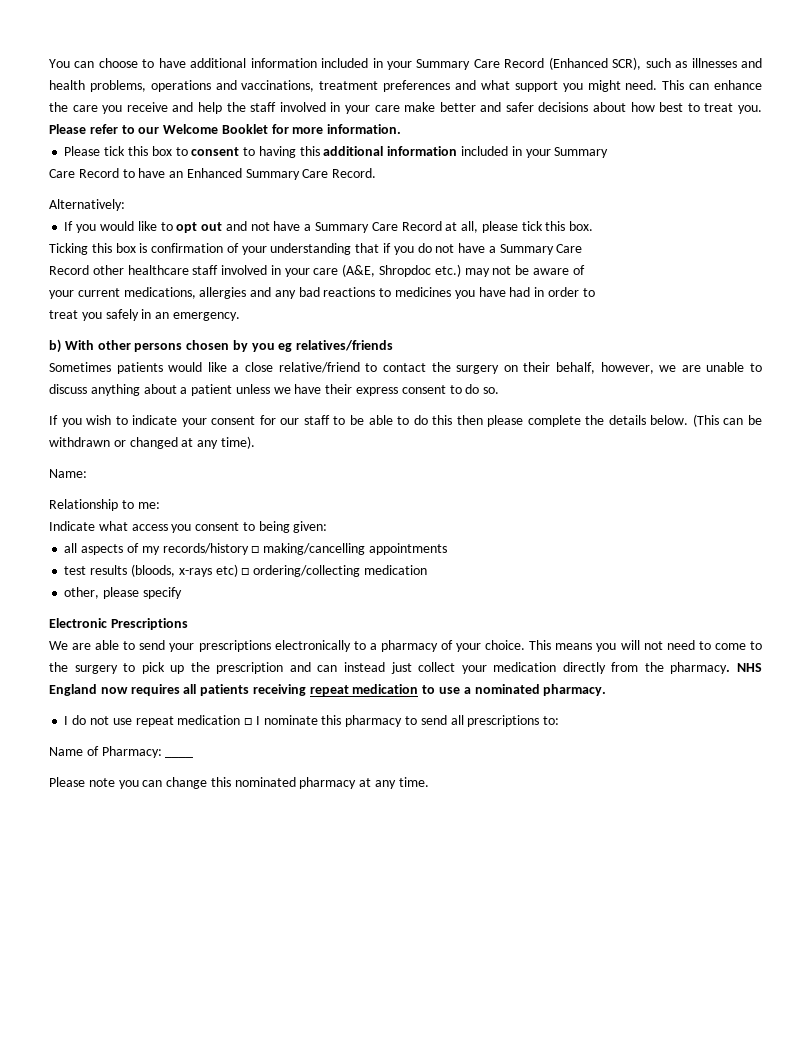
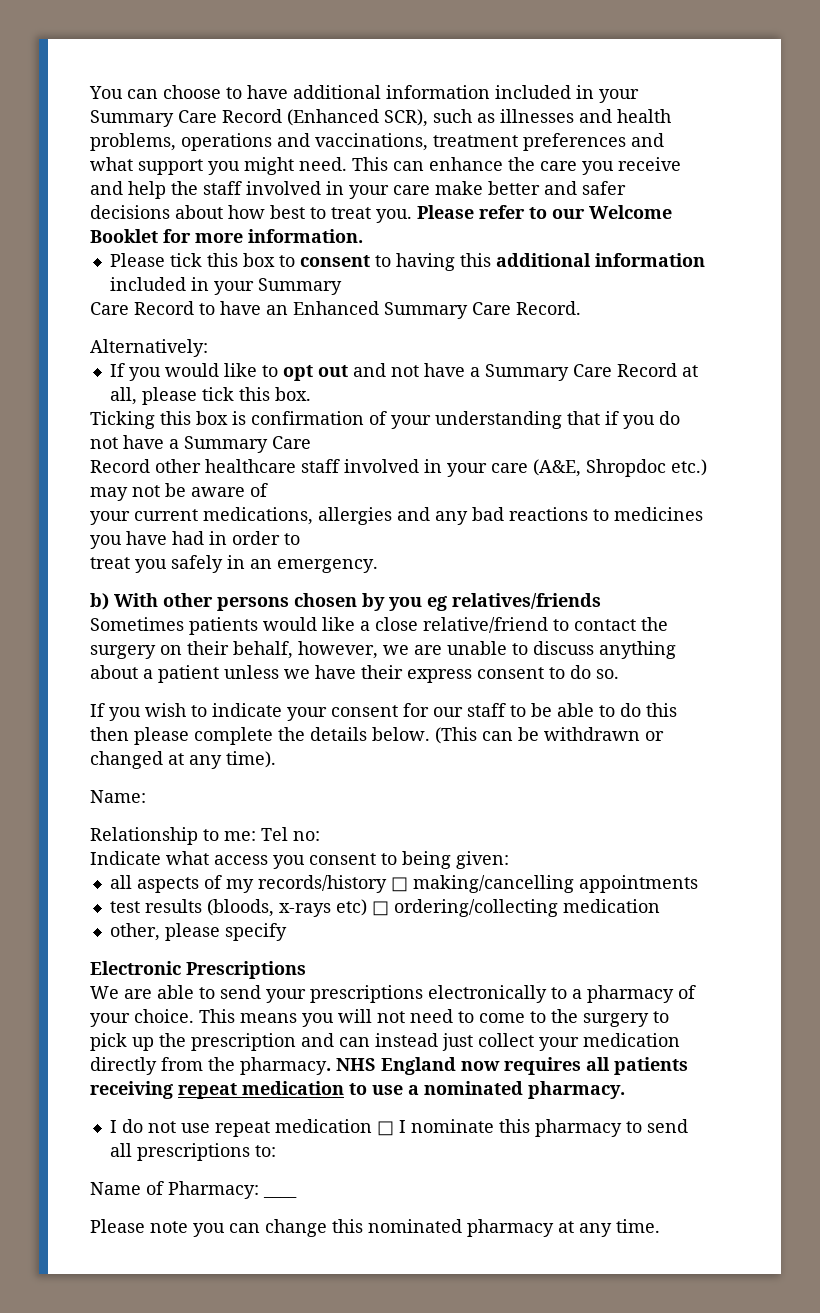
- Relationship to me:
+ Relationship to me: Tel no:

